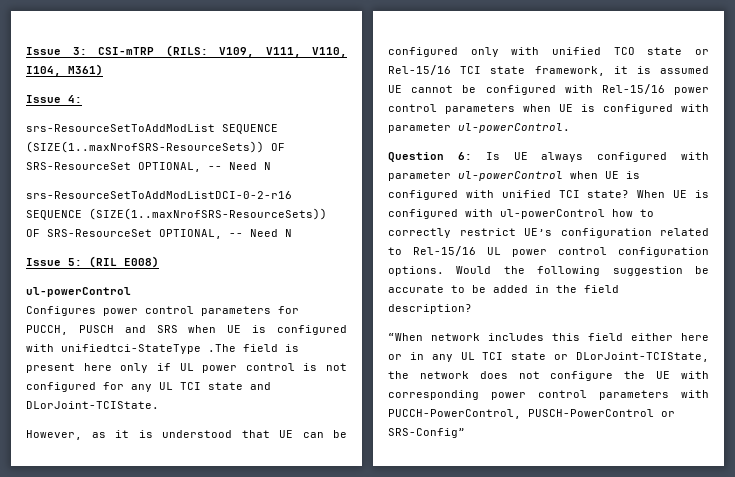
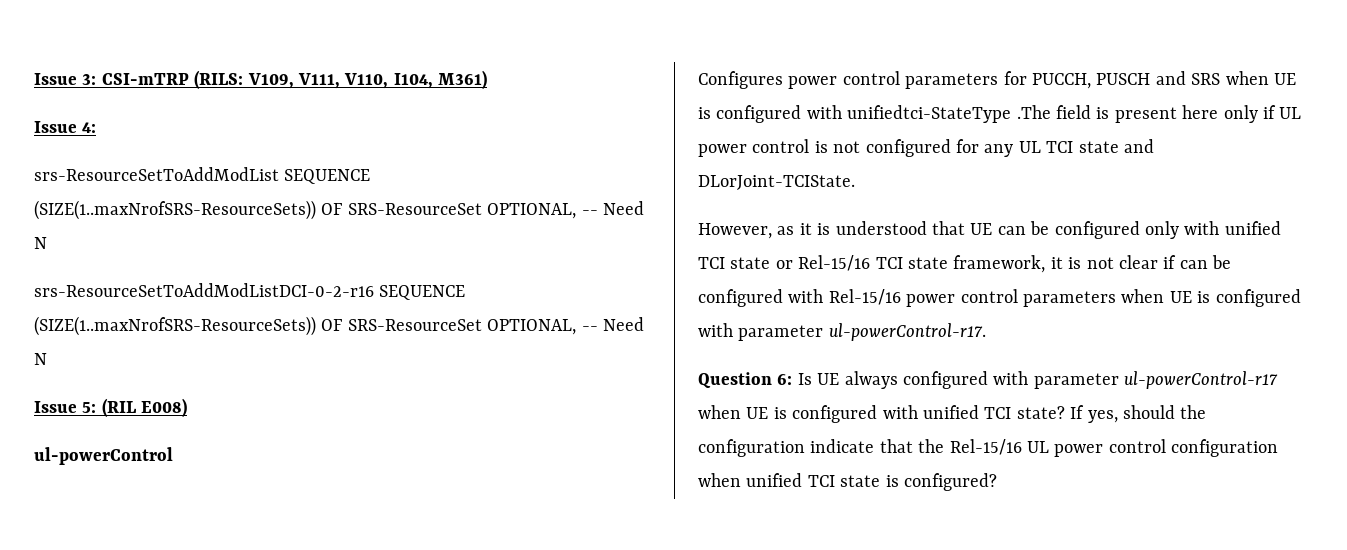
- However, as it is understood that UE can be configured only with unified TCO state or Rel-15/16 TCI state framework, it is assumed UE cannot be configured with Rel-15/16 power control parameters when UE is configured with parameter ul-powerControl.
+ However, as it is understood that UE can be configured only with unified TCI state or Rel-15/16 TCI state framework, it is not clear if can be configured with Rel-15/16 power control parameters when UE is configured with parameter ul-powerControl-r17.
- Question 6: Is UE always configured with parameter ul-powerControl when UE is configured with unified TCI state?
+ Question 6: Is UE always configured with parameter ul-powerControl-r17 when UE is configured with unified TCI state?
- When UE is configured with ul-powerControl how to correctly restrict UE’s configuration related to Rel-15/16 UL power control configuration options. Would the following suggestion be accurate to be added in the field description?
- “When network includes this field either here or in any UL TCI state or DLorJoint-TCIState, the network does not configure the UE with corresponding power control parameters with PUCCH-PowerControl, PUSCH-PowerControl or SRS-Config”
+ If yes, should the configuration indicate that the Rel-15/16 UL power control configuration when unified TCI state is configured?

